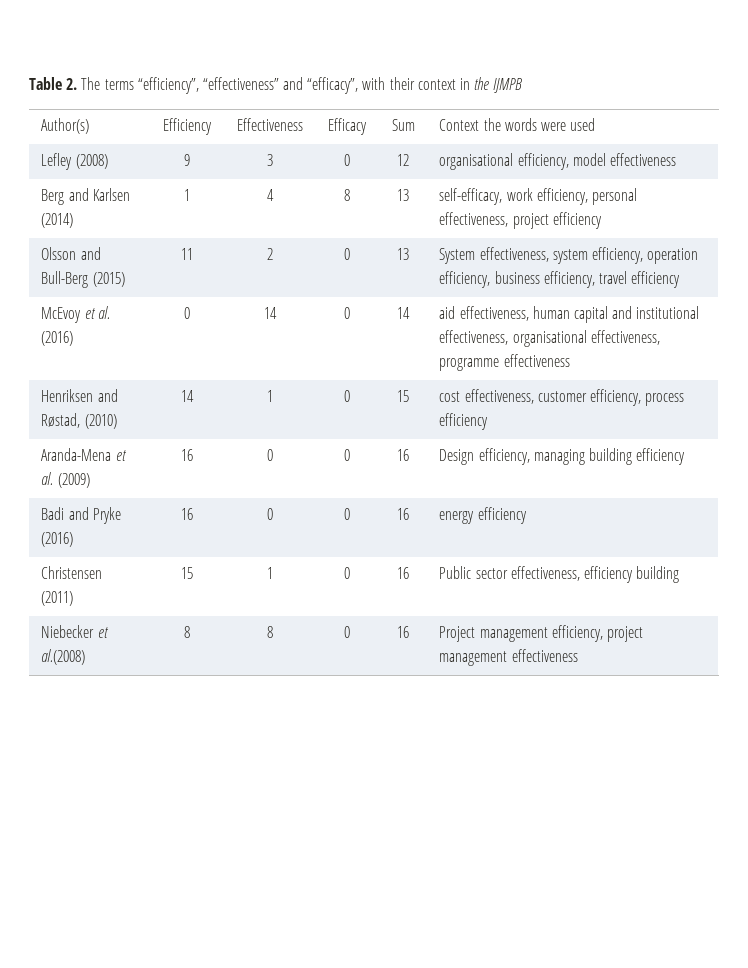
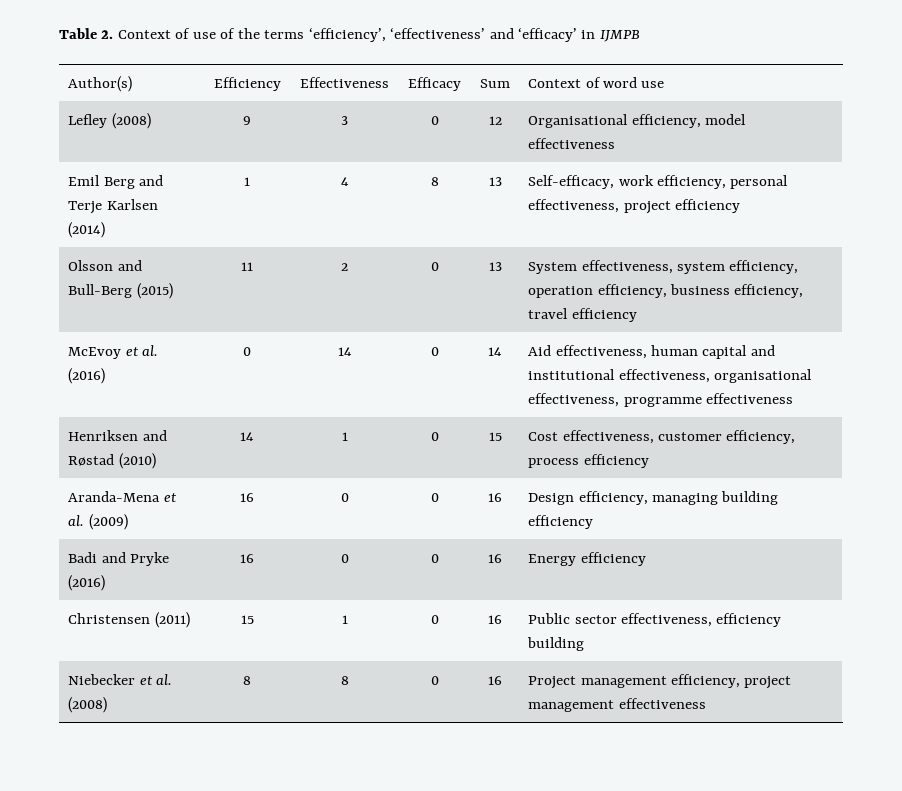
- Table 2. The terms “efficiency”, “effectiveness” and “efficacy”, with their context in the IJMPB
+ Table 2. Context of use of the terms ‘efficiency’, ‘effectiveness’ and ‘efficacy’ in IJMPB
- Author(s) | Efficiency | Effectiveness | Efficacy | Sum | Context the words were used
+ Author(s) | Efficiency | Effectiveness | Efficacy | Sum | Context of word use
- Lefley (2008) | 9 | 3 | 0 | 12 | organisational efficiency, model effectiveness
+ Lefley (2008) | 9 | 3 | 0 | 12 | Organisational efficiency, model effectiveness
- Berg and Karlsen (2014) | 1 | 4 | 8 | 13 | self-efficacy, work efficiency, personal effectiveness, project efficiency
+ Emil Berg and Terje Karlsen (2014) | 1 | 4 | 8 | 13 | Self-efficacy, work efficiency, personal effectiveness, project efficiency
- McEvoy et al. (2016) | 0 | 14 | 0 | 14 | aid effectiveness, human capital and institutional effectiveness, organisational effectiveness, programme effectiveness
+ McEvoy et al. (2016) | 0 | 14 | 0 | 14 | Aid effectiveness, human capital and institutional effectiveness, organisational effectiveness, programme effectiveness
- Henriksen and Røstad, (2010) | 14 | 1 | 0 | 15 | cost effectiveness, customer efficiency, process efficiency
+ Henriksen and Røstad (2010) | 14 | 1 | 0 | 15 | Cost effectiveness, customer efficiency, process efficiency
- Badi and Pryke (2016) | 16 | 0 | 0 | 16 | energy efficiency
+ Badi and Pryke (2016) | 16 | 0 | 0 | 16 | Energy efficiency
- Niebecker et al.(2008) | 8 | 8 | 0 | 16 | Project management efficiency, project management effectiveness
+ Niebecker et al. (2008) | 8 | 8 | 0 | 16 | Project management efficiency, project management effectiveness

